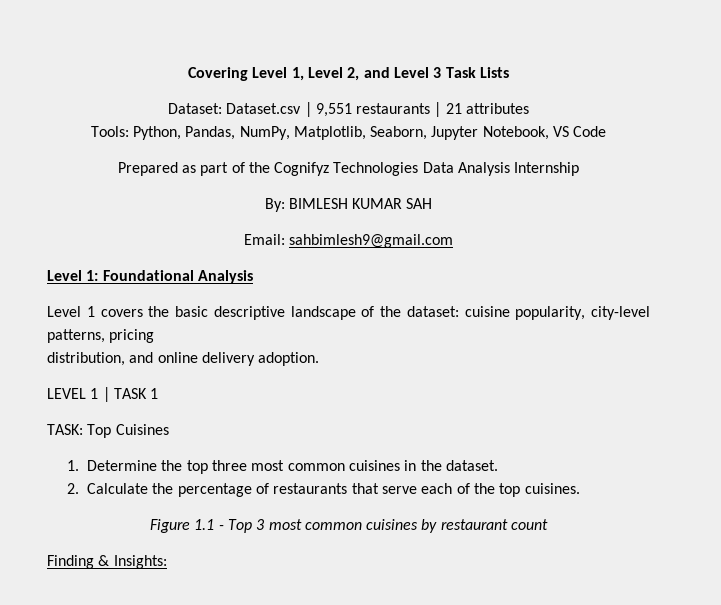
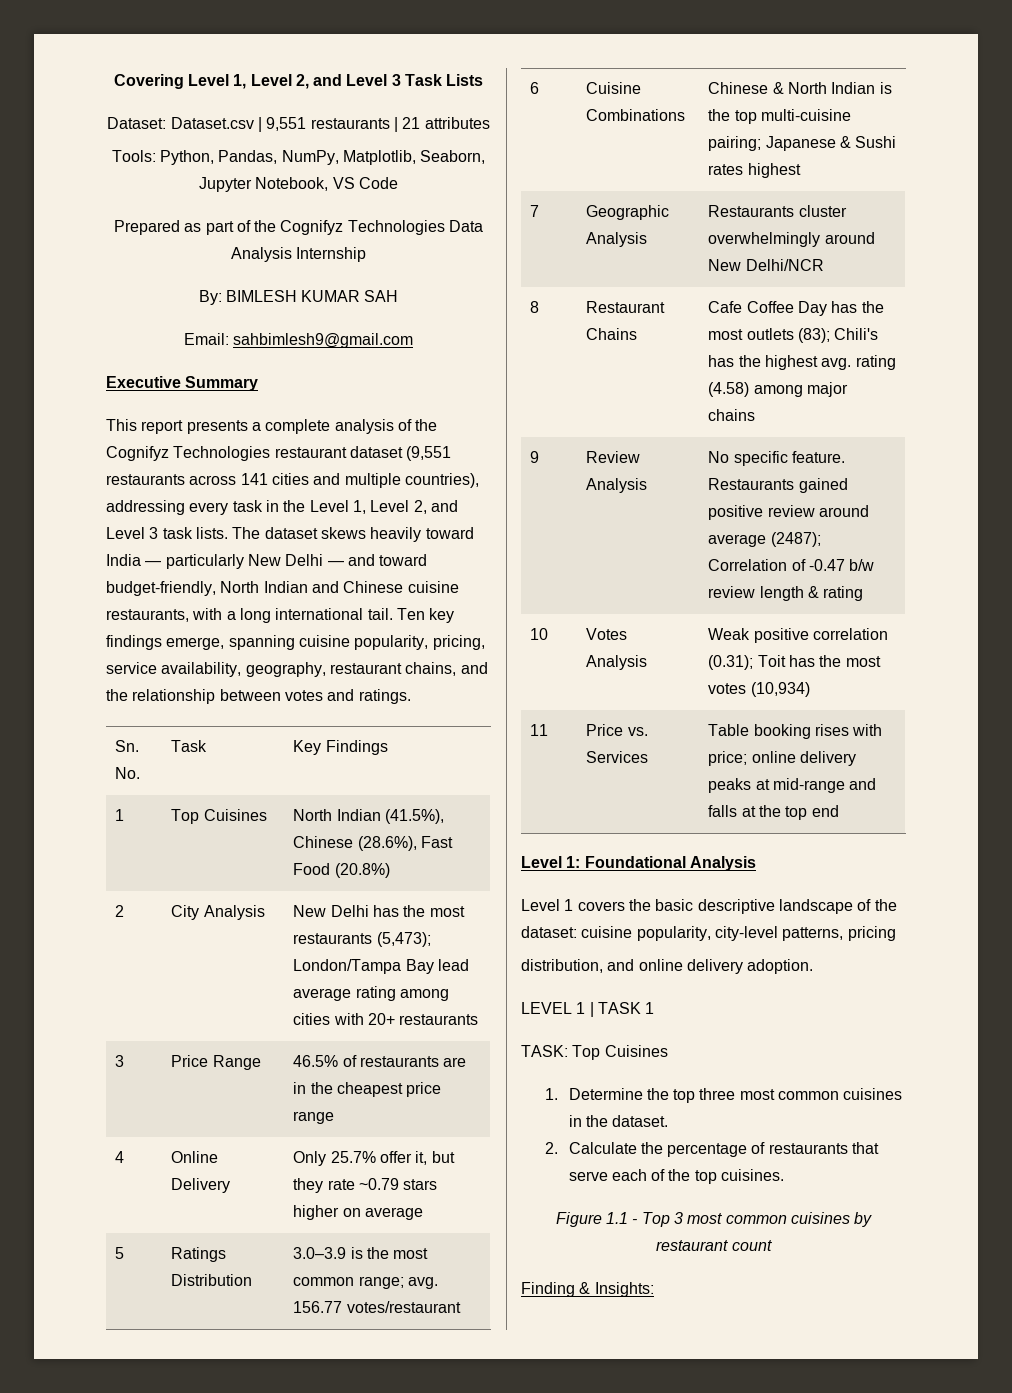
+ Executive Summary
+ This report presents a complete analysis of the Cognifyz Technologies restaurant dataset (9,551 restaurants across 141 cities and multiple countries), addressing every task in the Level 1, Level 2, and Level 3 task lists. The dataset skews heavily toward India — particularly New Delhi — and toward budget-friendly, North Indian and Chinese cuisine restaurants, with a long international tail. Ten key findings emerge, spanning cuisine popularity, pricing, service availability, geography, restaurant chains, and the relationship between votes and ratings.
+ Sn. No. | Task | Key Findings
+ 1 | Top Cuisines | North Indian (41.5%), Chinese (28.6%), Fast Food (20.8%)
+ 2 | City Analysis | New Delhi has the most restaurants (5,473); London/Tampa Bay lead average rating among cities with 20+ restaurants
+ 3 | Price Range | 46.5% of restaurants are in the cheapest price range
+ 4 | Online Delivery | Only 25.7% offer it, but they rate ~0.79 stars higher on average
+ 5 | Ratings Distribution | 3.0–3.9 is the most common range; avg. 156.77 votes/restaurant
+ 6 | Cuisine Combinations | Chinese & North Indian is the top multi-cuisine pairing; Japanese & Sushi rates highest
+ 7 | Geographic Analysis | Restaurants cluster overwhelmingly around New Delhi/NCR
+ 8 | Restaurant Chains | Cafe Coffee Day has the most outlets (83); Chili's has the highest avg. rating (4.58) among major chains
+ 9 | Review Analysis | No specific feature. Restaurants gained positive review around average (2487); Correlation of -0.47 b/w review length & rating
+ 10 | Votes Analysis | Weak positive correlation (0.31); Toit has the most votes (10,934)
+ 11 | Price vs. Services | Table booking rises with price; online delivery peaks at mid-range and falls at the top end

